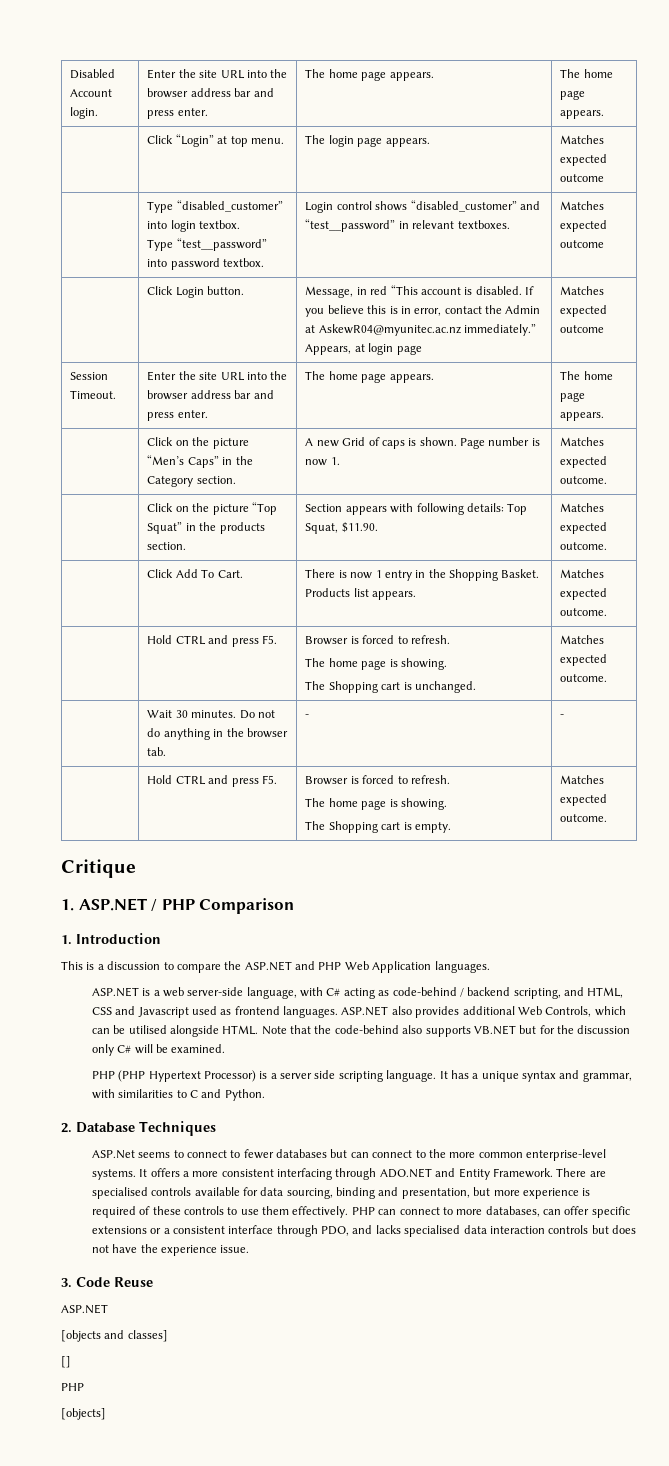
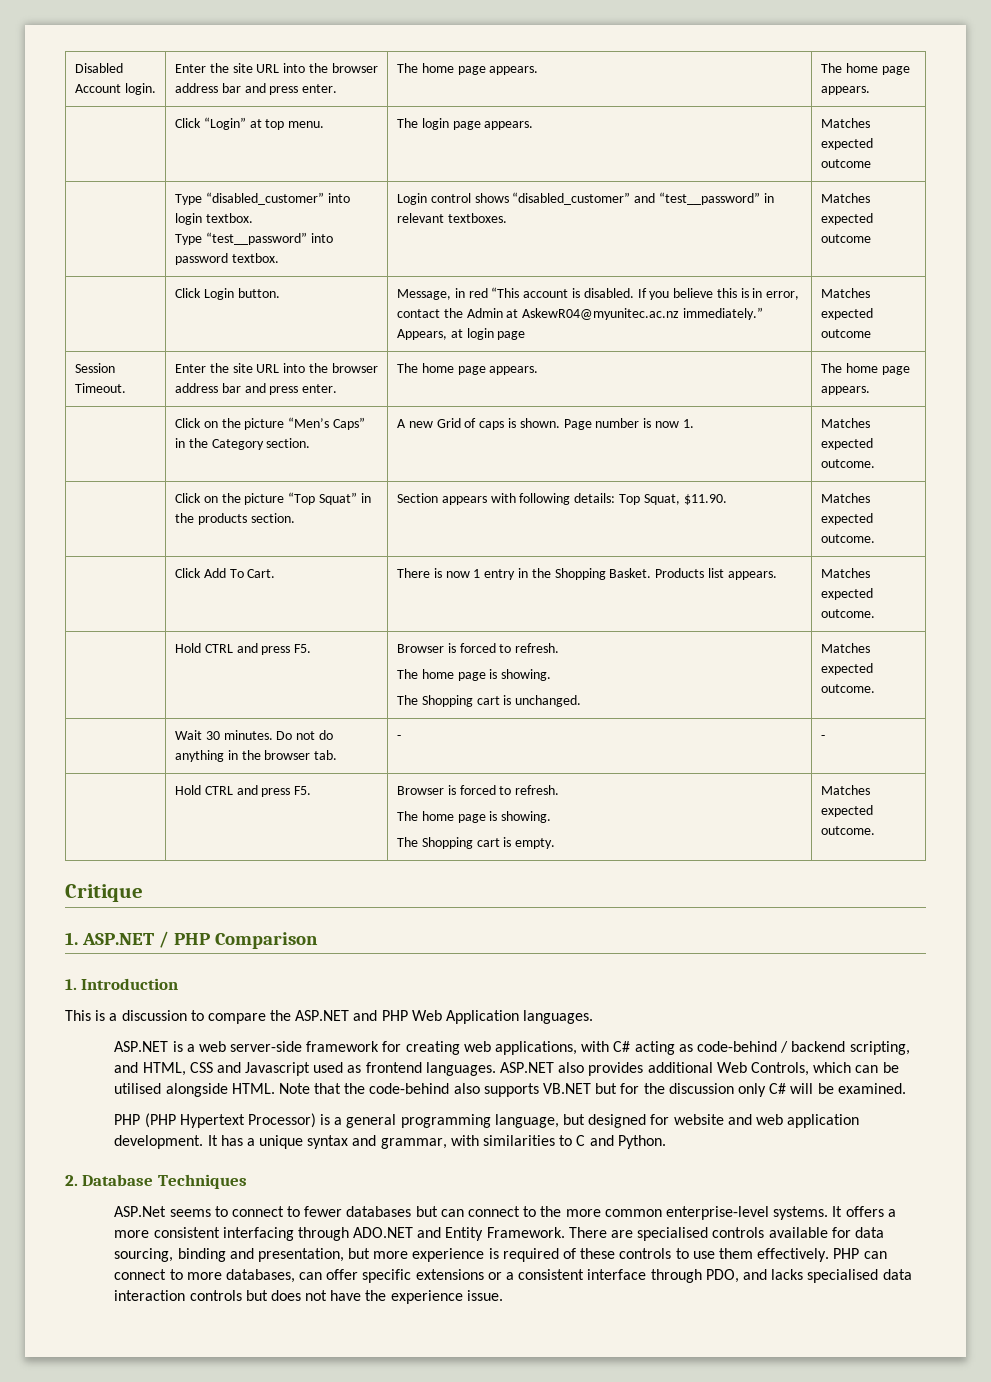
- ASP.NET is a web server-side language, with C# acting as code-behind / backend scripting, and HTML, CSS and Javascript used as frontend languages.
+ ASP.NET is a web server-side framework for creating web applications, with C# acting as code-behind / backend scripting, and HTML, CSS and Javascript used as frontend languages.
- PHP (PHP Hypertext Processor) is a server side scripting language.
+ PHP (PHP Hypertext Processor) is a general programming language, but designed for website and web application development.
- 3. Code Reuse
- ASP.NET
- [objects and classes]
- []
- PHP
- [objects]

